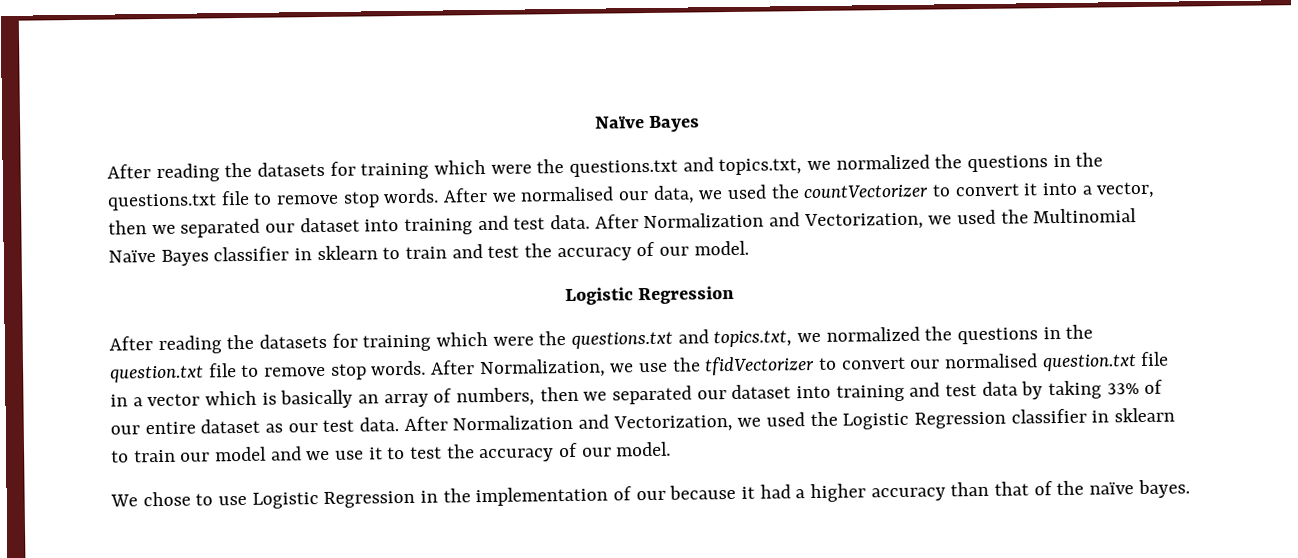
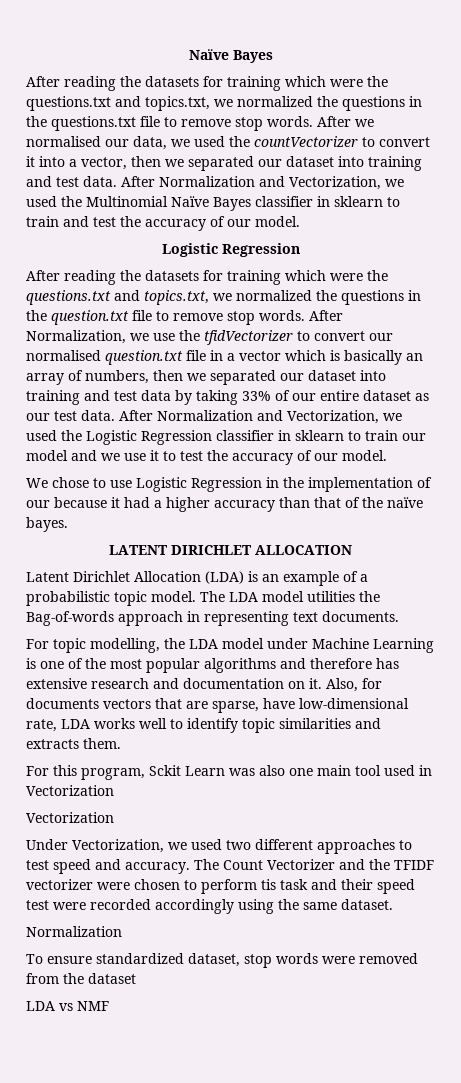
+ LATENT DIRICHLET ALLOCATION
+ Latent Dirichlet Allocation (LDA) is an example of a probabilistic topic model. The LDA model utilities the Bag-of-words approach in representing text documents.
+ For topic modelling, the LDA model under Machine Learning is one of the most popular algorithms and therefore has extensive research and documentation on it. Also, for documents vectors that are sparse, have low-dimensional rate, LDA works well to identify topic similarities and extracts them.
+ For this program, Sckit Learn was also one main tool used in Vectorization
+ Vectorization
+ Under Vectorization, we used two different approaches to test speed and accuracy. The Count Vectorizer and the TFIDF vectorizer were chosen to perform tis task and their speed test were recorded accordingly using the same dataset.
+ Normalization
+ To ensure standardized dataset, stop words were removed from the dataset
+ LDA vs NMF

